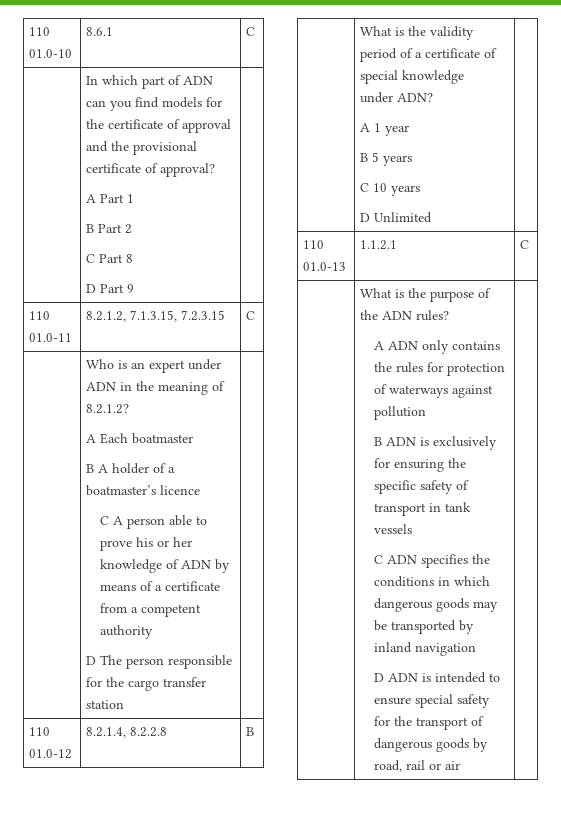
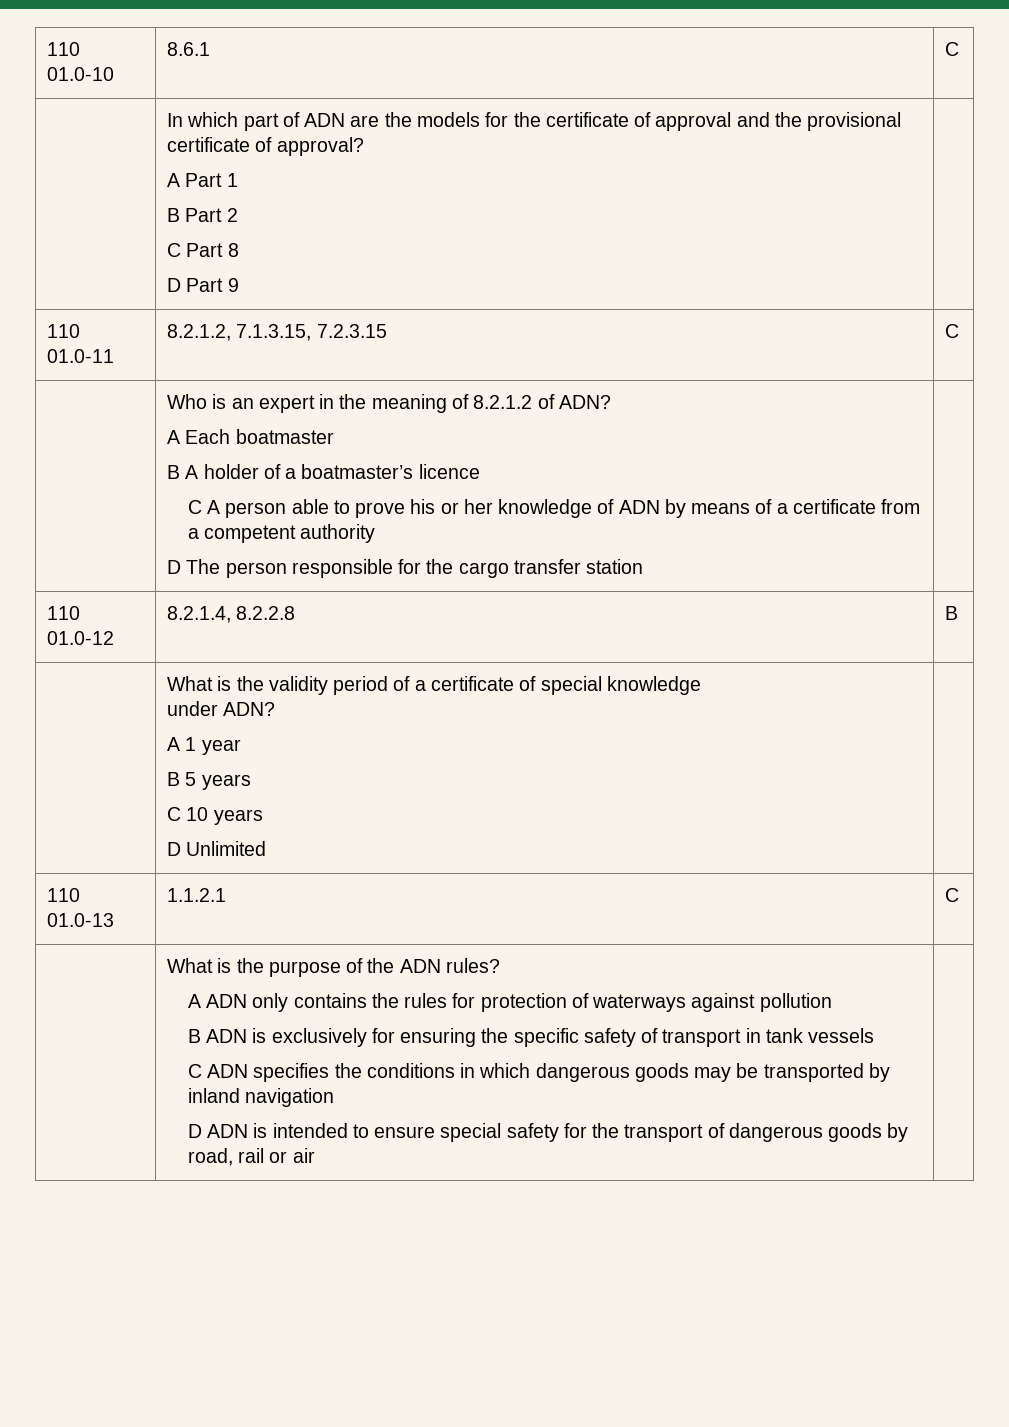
- | In which part of ADN can you find models for the certificate of approval and the provisional certificate of approval?
+ | In which part of ADN are the models for the certificate of approval and the provisional certificate of approval?
- Who is an expert under ADN in the meaning of 8.2.1.2?
+ Who is an expert in the meaning of 8.2.1.2 of ADN?

